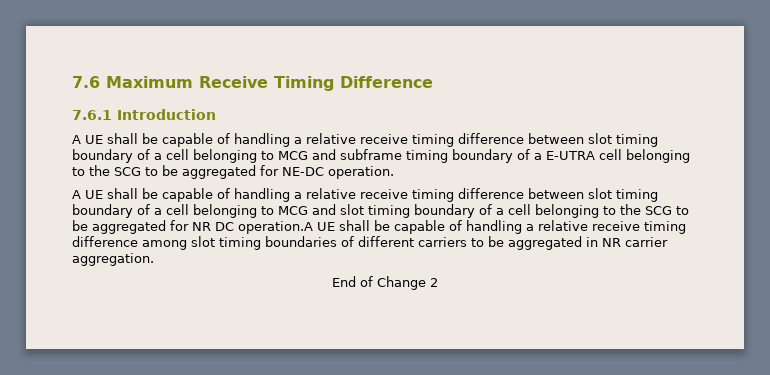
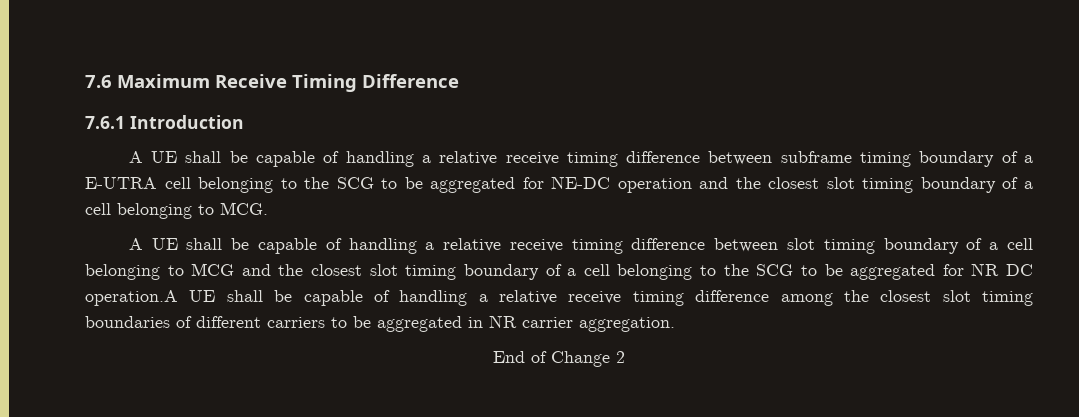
+ A UE shall be capable of handling a relative receive timing difference between subframe timing boundary of a E-UTRA cell belonging to the SCG to be aggregated for NE-DC operation and the closest slot timing boundary of a cell belonging to MCG.
- A UE shall be capable of handling a relative receive timing difference between slot timing boundary of a cell belonging to MCG and subframe timing boundary of a E-UTRA cell belonging to the SCG to be aggregated for NE-DC operation.
- A UE shall be capable of handling a relative receive timing difference between slot timing boundary of a cell belonging to MCG and slot timing boundary of a cell belonging to the SCG to be aggregated for NR DC operation.A UE shall be capable of handling a relative receive timing difference among slot timing boundaries of different carriers to be aggregated in NR carrier aggregation.
+ A UE shall be capable of handling a relative receive timing difference between slot timing boundary of a cell belonging to MCG and the closest slot timing boundary of a cell belonging to the SCG to be aggregated for NR DC operation.A UE shall be capable of handling a relative receive timing difference among the closest slot timing boundaries of different carriers to be aggregated in NR carrier aggregation.

